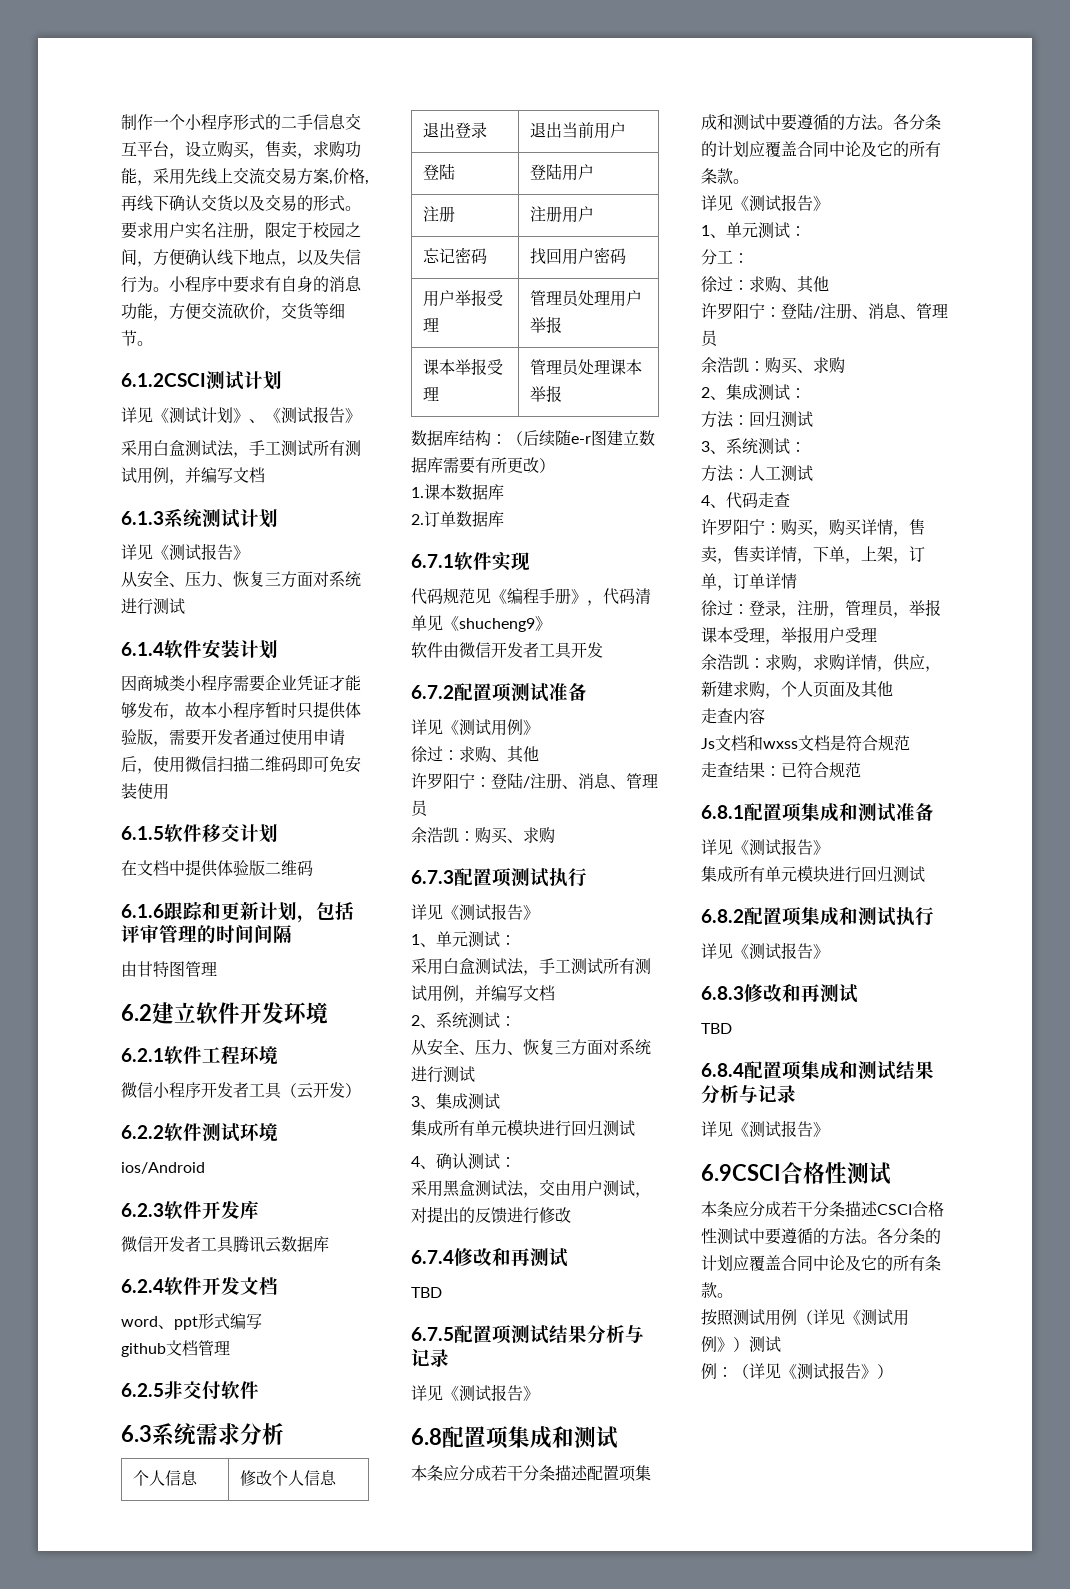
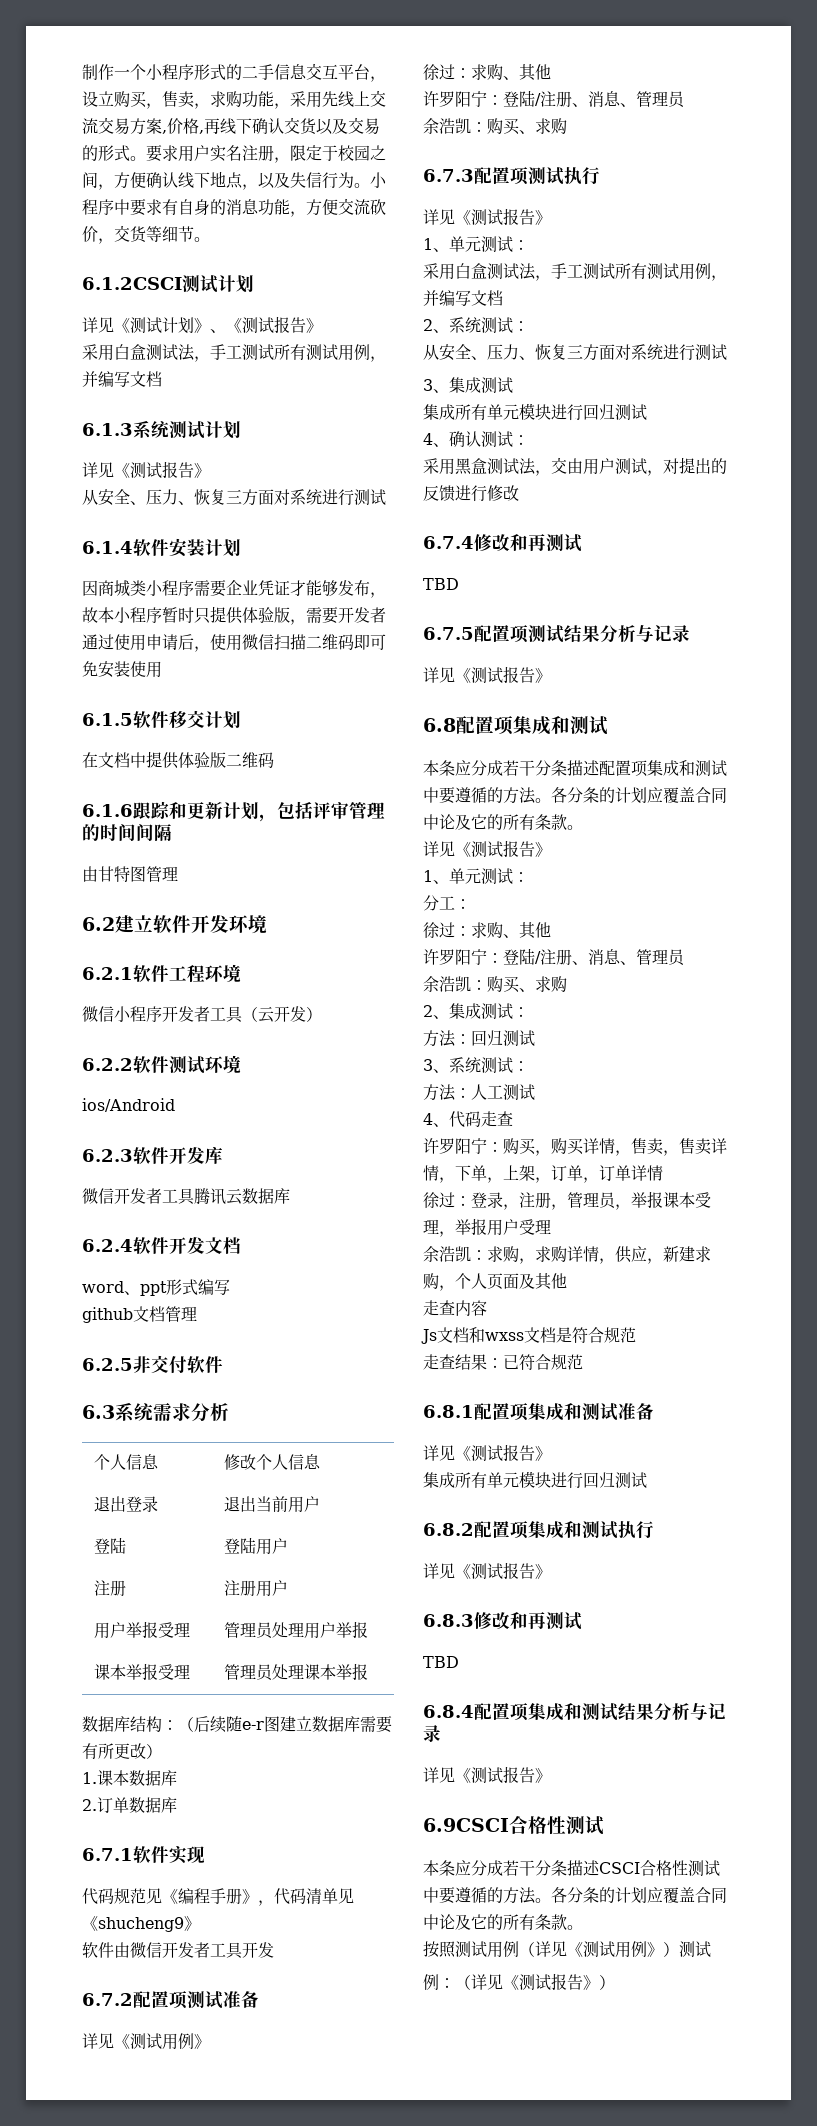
- 忘记密码 | 找回用户密码

